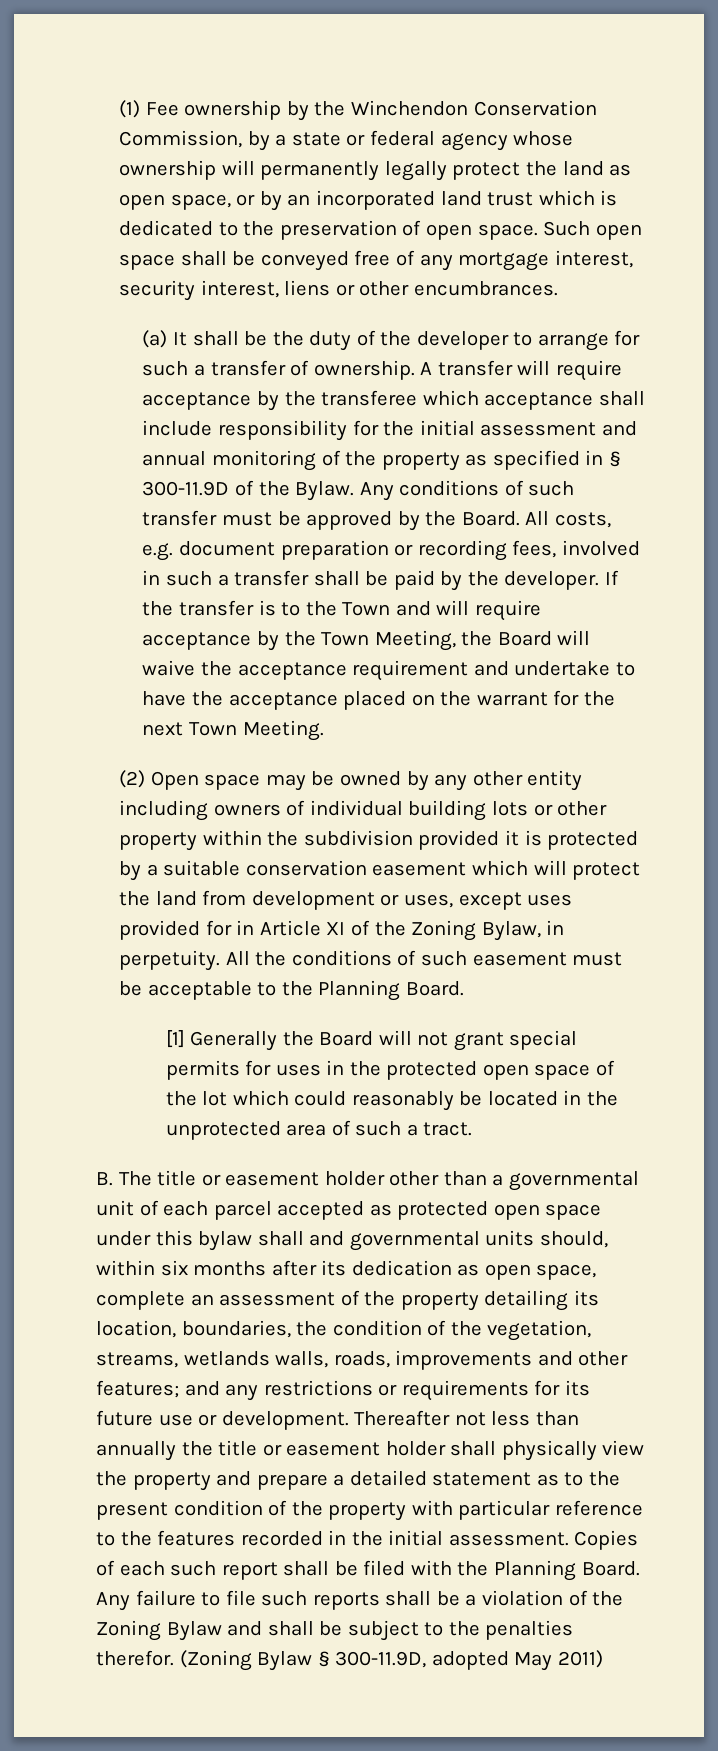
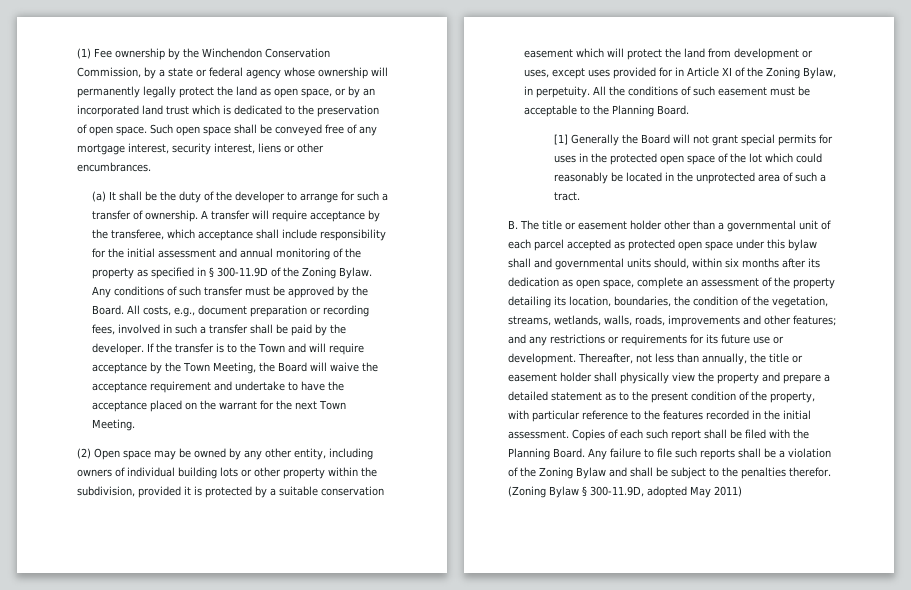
- A transfer will require acceptance by the transferee which acceptance shall include responsibility for the initial assessment and annual monitoring of the property as specified in § 300-11.9D of the Bylaw.
+ A transfer will require acceptance by the transferee, which acceptance shall include responsibility for the initial assessment and annual monitoring of the property as specified in § 300-11.9D of the Zoning Bylaw.
- All costs, e.g. document preparation or recording fees, involved in such a transfer shall be paid by the developer.
+ All costs, e.g., document preparation or recording fees, involved in such a transfer shall be paid by the developer.
- (2) Open space may be owned by any other entity including owners of individual building lots or other property within the subdivision provided it is protected by a suitable conservation easement which will protect the land from development or uses, except uses provided for in Article XI of the Zoning Bylaw, in perpetuity.
+ (2) Open space may be owned by any other entity, including owners of individual building lots or other property within the subdivision, provided it is protected by a suitable conservation easement which will protect the land from development or uses, except uses provided for in Article XI of the Zoning Bylaw, in perpetuity.
- B. The title or easement holder other than a governmental unit of each parcel accepted as protected open space under this bylaw shall and governmental units should, within six months after its dedication as open space, complete an assessment of the property detailing its location, boundaries, the condition of the vegetation, streams, wetlands walls, roads, improvements and other features;
+ B. The title or easement holder other than a governmental unit of each parcel accepted as protected open space under this bylaw shall and governmental units should, within six months after its dedication as open space, complete an assessment of the property detailing its location, boundaries, the condition of the vegetation, streams, wetlands, walls, roads, improvements and other features;
- Thereafter not less than annually the title or easement holder shall physically view the property and prepare a detailed statement as to the present condition of the property with particular reference to the features recorded in the initial assessment.
+ Thereafter, not less than annually, the title or easement holder shall physically view the property and prepare a detailed statement as to the present condition of the property, with particular reference to the features recorded in the initial assessment.

